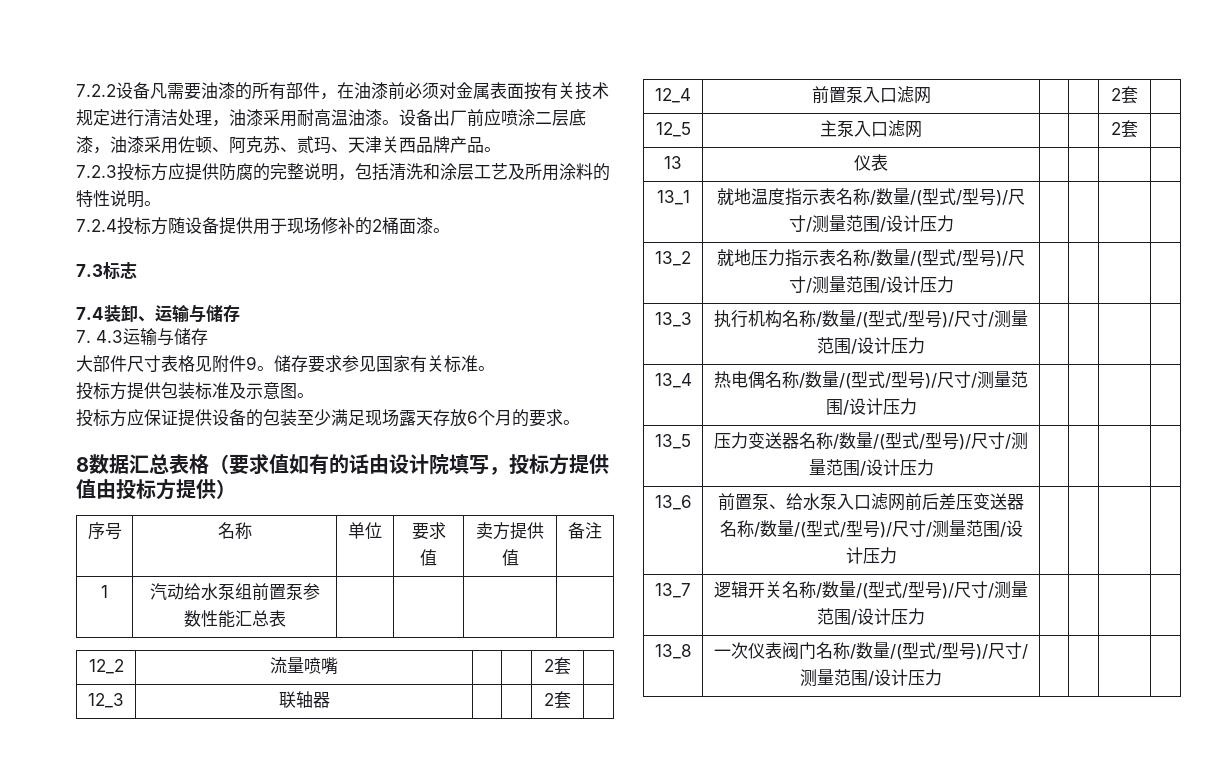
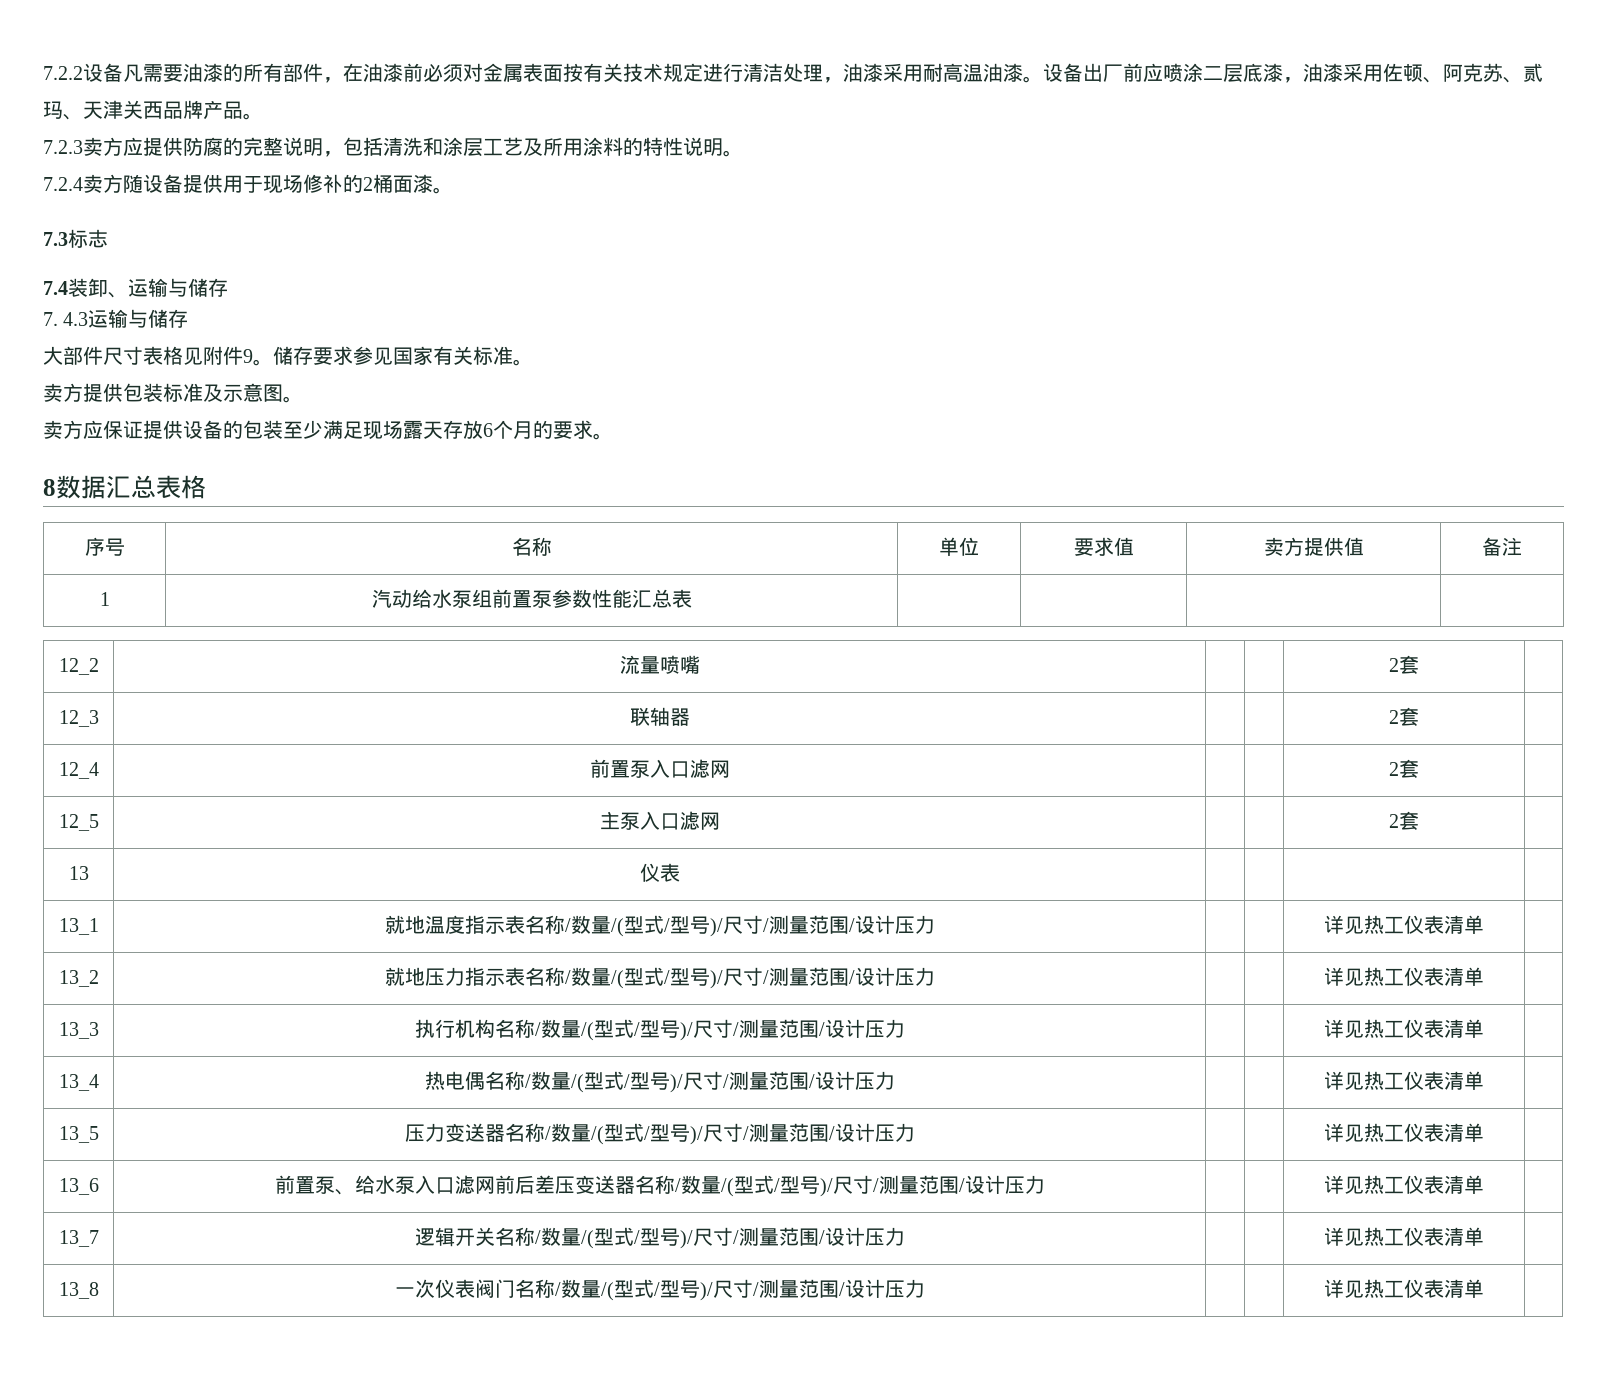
- 7.2.3投标方应提供防腐的完整说明，包括清洗和涂层工艺及所用涂料的特性说明。
+ 7.2.3卖方应提供防腐的完整说明，包括清洗和涂层工艺及所用涂料的特性说明。
- 7.2.4投标方随设备提供用于现场修补的2桶面漆。
+ 7.2.4卖方随设备提供用于现场修补的2桶面漆。
- 投标方提供包装标准及示意图。
+ 卖方提供包装标准及示意图。
- 投标方应保证提供设备的包装至少满足现场露天存放6个月的要求。
+ 卖方应保证提供设备的包装至少满足现场露天存放6个月的要求。
- 8数据汇总表格（要求值如有的话由设计院填写，投标方提供值由投标方提供）
+ 8数据汇总表格
- 13_1 | 就地温度指示表名称/数量/(型式/型号)/尺寸/测量范围/设计压力 | | | |
+ 13_1 | 就地温度指示表名称/数量/(型式/型号)/尺寸/测量范围/设计压力 | | | 详见热工仪表清单 |
- 13_2 | 就地压力指示表名称/数量/(型式/型号)/尺寸/测量范围/设计压力 | | | |
+ 13_2 | 就地压力指示表名称/数量/(型式/型号)/尺寸/测量范围/设计压力 | | | 详见热工仪表清单 |
- 13_3 | 执行机构名称/数量/(型式/型号)/尺寸/测量范围/设计压力 | | | |
+ 13_3 | 执行机构名称/数量/(型式/型号)/尺寸/测量范围/设计压力 | | | 详见热工仪表清单 |
- 13_4 | 热电偶名称/数量/(型式/型号)/尺寸/测量范围/设计压力 | | | |
+ 13_4 | 热电偶名称/数量/(型式/型号)/尺寸/测量范围/设计压力 | | | 详见热工仪表清单 |
- 13_5 | 压力变送器名称/数量/(型式/型号)/尺寸/测量范围/设计压力 | | | |
+ 13_5 | 压力变送器名称/数量/(型式/型号)/尺寸/测量范围/设计压力 | | | 详见热工仪表清单 |
- 13_6 | 前置泵、给水泵入口滤网前后差压变送器名称/数量/(型式/型号)/尺寸/测量范围/设计压力 | | | |
+ 13_6 | 前置泵、给水泵入口滤网前后差压变送器名称/数量/(型式/型号)/尺寸/测量范围/设计压力 | | | 详见热工仪表清单 |
- 13_7 | 逻辑开关名称/数量/(型式/型号)/尺寸/测量范围/设计压力 | | | |
+ 13_7 | 逻辑开关名称/数量/(型式/型号)/尺寸/测量范围/设计压力 | | | 详见热工仪表清单 |
- 13_8 | 一次仪表阀门名称/数量/(型式/型号)/尺寸/测量范围/设计压力 | | | |
+ 13_8 | 一次仪表阀门名称/数量/(型式/型号)/尺寸/测量范围/设计压力 | | | 详见热工仪表清单 |

